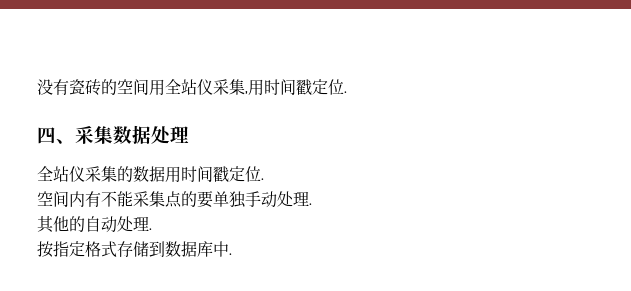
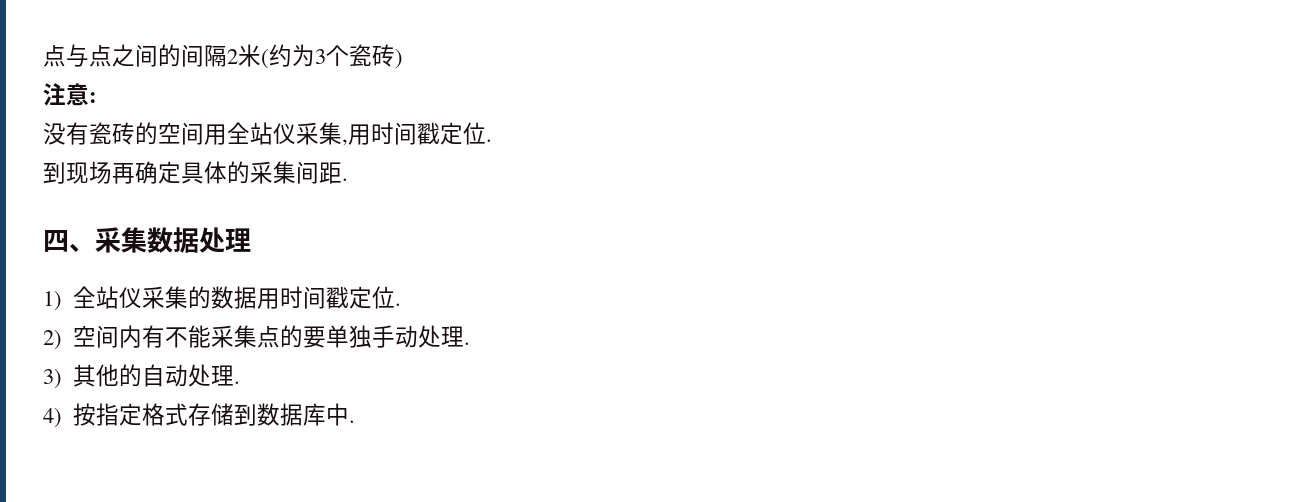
+ 点与点之间的间隔2米(约为3个瓷砖)
+ 注意:
+ 到现场再确定具体的采集间距.
- 全站仪采集的数据用时间戳定位.
+ 1)全站仪采集的数据用时间戳定位.
- 空间内有不能采集点的要单独手动处理.
+ 2)空间内有不能采集点的要单独手动处理.
- 其他的自动处理.
+ 3)其他的自动处理.
- 按指定格式存储到数据库中.
+ 4)按指定格式存储到数据库中.

